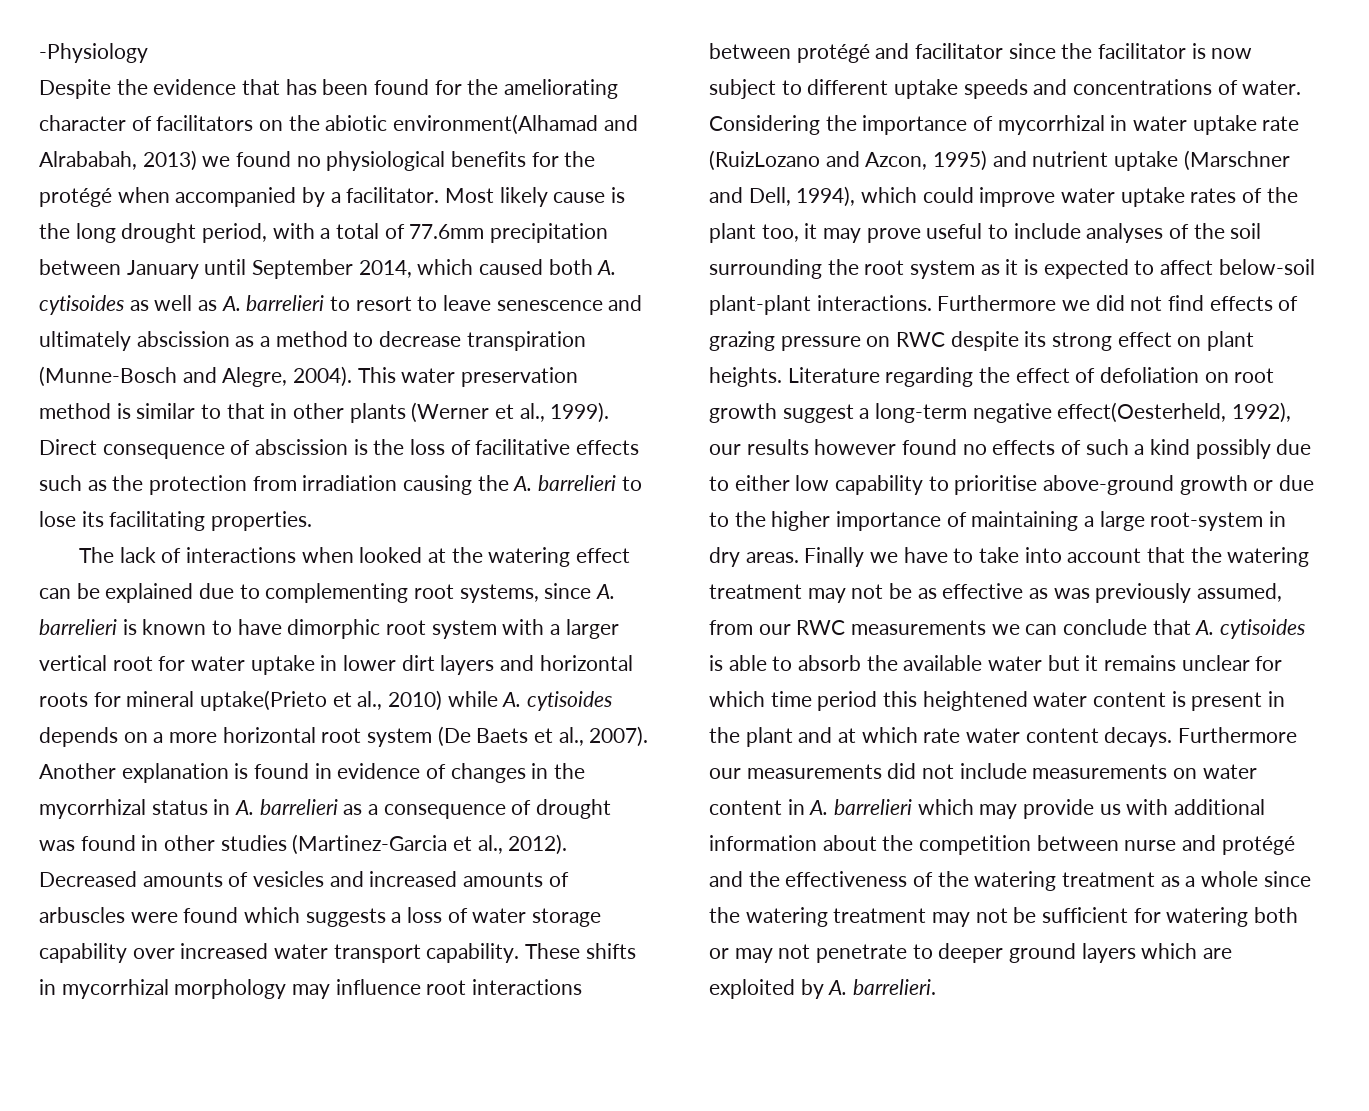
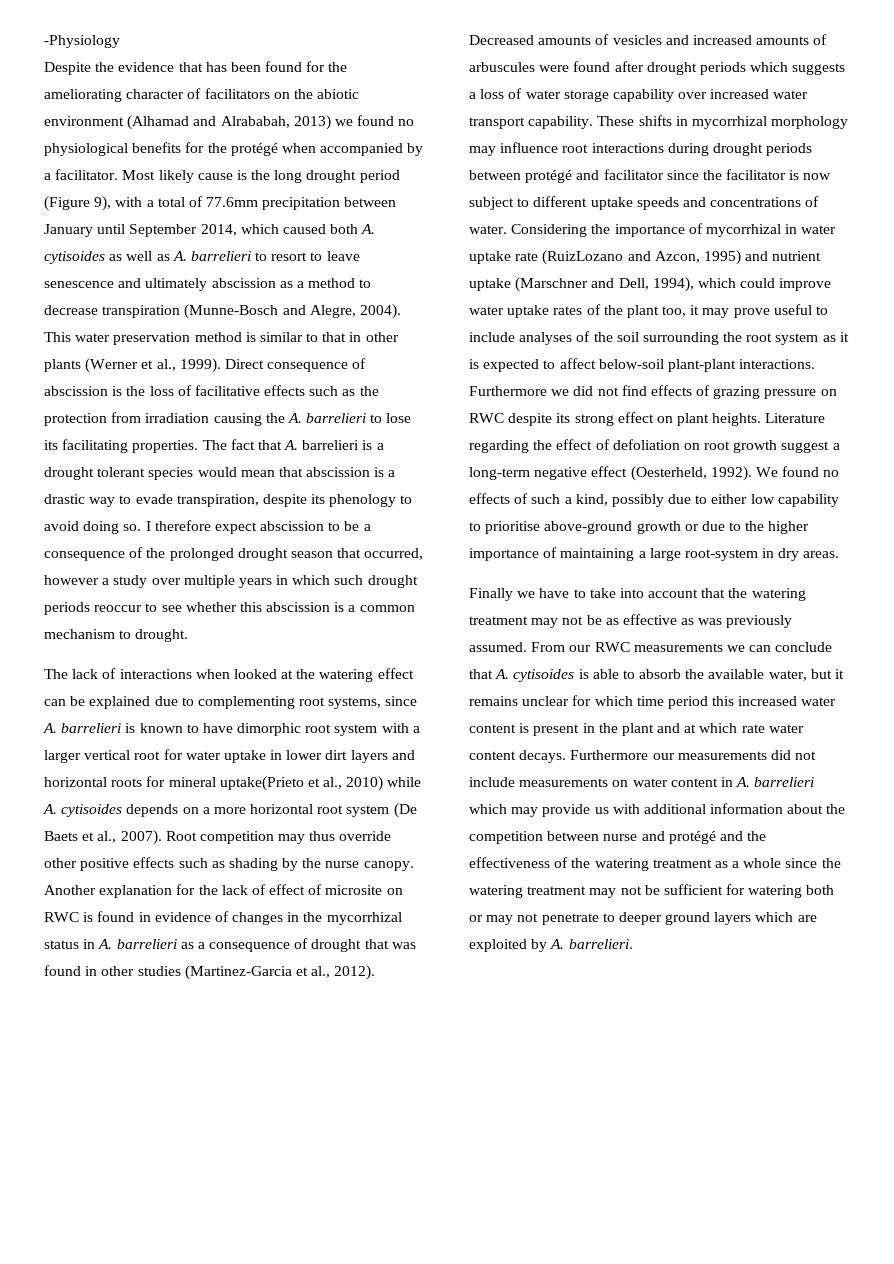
- Despite the evidence that has been found for the ameliorating character of facilitators on the abiotic environment(Alhamad and Alrababah, 2013) we found no physiological benefits for the protégé when accompanied by a facilitator.
+ Despite the evidence that has been found for the ameliorating character of facilitators on the abiotic environment (Alhamad and Alrababah, 2013) we found no physiological benefits for the protégé when accompanied by a facilitator.
- Most likely cause is the long drought period, with a total of 77.6mm precipitation between January until September 2014, which caused both A. cytisoides as well as A. barrelieri to resort to leave senescence and ultimately abscission as a method to decrease transpiration (Munne-Bosch and Alegre, 2004).
+ Most likely cause is the long drought period (Figure 9), with a total of 77.6mm precipitation between January until September 2014, which caused both A. cytisoides as well as A. barrelieri to resort to leave senescence and ultimately abscission as a method to decrease transpiration (Munne-Bosch and Alegre, 2004).
+ The fact that A. barrelieri is a drought tolerant species would mean that abscission is a drastic way to evade transpiration, despite its phenology to avoid doing so. I therefore expect abscission to be a consequence of the prolonged drought season that occurred, however a study over multiple years in which such drought periods reoccur to see whether this abscission is a common mechanism to drought.
- Another explanation is found in evidence of changes in the mycorrhizal status in A. barrelieri as a consequence of drought was found in other studies (Martinez-Garcia et al., 2012).
+ Root competition may thus override other positive effects such as shading by the nurse canopy. Another explanation for the lack of effect of microsite on RWC is found in evidence of changes in the mycorrhizal status in A. barrelieri as a consequence of drought that was found in other studies (Martinez-Garcia et al., 2012).
- Decreased amounts of vesicles and increased amounts of arbuscles were found which suggests a loss of water storage capability over increased water transport capability.
+ Decreased amounts of vesicles and increased amounts of arbuscules were found after drought periods which suggests a loss of water storage capability over increased water transport capability.
- These shifts in mycorrhizal morphology may influence root interactions between protégé and facilitator since the facilitator is now subject to different uptake speeds and concentrations of water.
+ These shifts in mycorrhizal morphology may influence root interactions during drought periods between protégé and facilitator since the facilitator is now subject to different uptake speeds and concentrations of water.
- Literature regarding the effect of defoliation on root growth suggest a long-term negative effect(Oesterheld, 1992), our results however found no effects of such a kind possibly due to either low capability to prioritise above-ground growth or due to the higher importance of maintaining a large root-system in dry areas. Finally we have to take into account that the watering treatment may not be as effective as was previously assumed, from our RWC measurements we can conclude that A. cytisoides is able to absorb the available water but it remains unclear for which time period this heightened water content is present in the plant and at which rate water content decays.
+ Literature regarding the effect of defoliation on root growth suggest a long-term negative effect (Oesterheld, 1992). We found no effects of such a kind, possibly due to either low capability to prioritise above-ground growth or due to the higher importance of maintaining a large root-system in dry areas.
+ Finally we have to take into account that the watering treatment may not be as effective as was previously assumed. From our RWC measurements we can conclude that A. cytisoides is able to absorb the available water, but it remains unclear for which time period this increased water content is present in the plant and at which rate water content decays.

